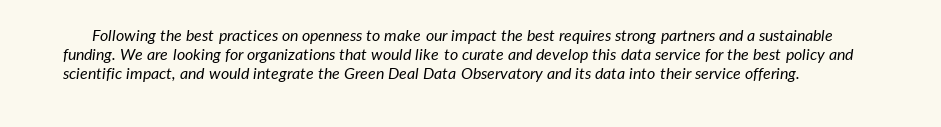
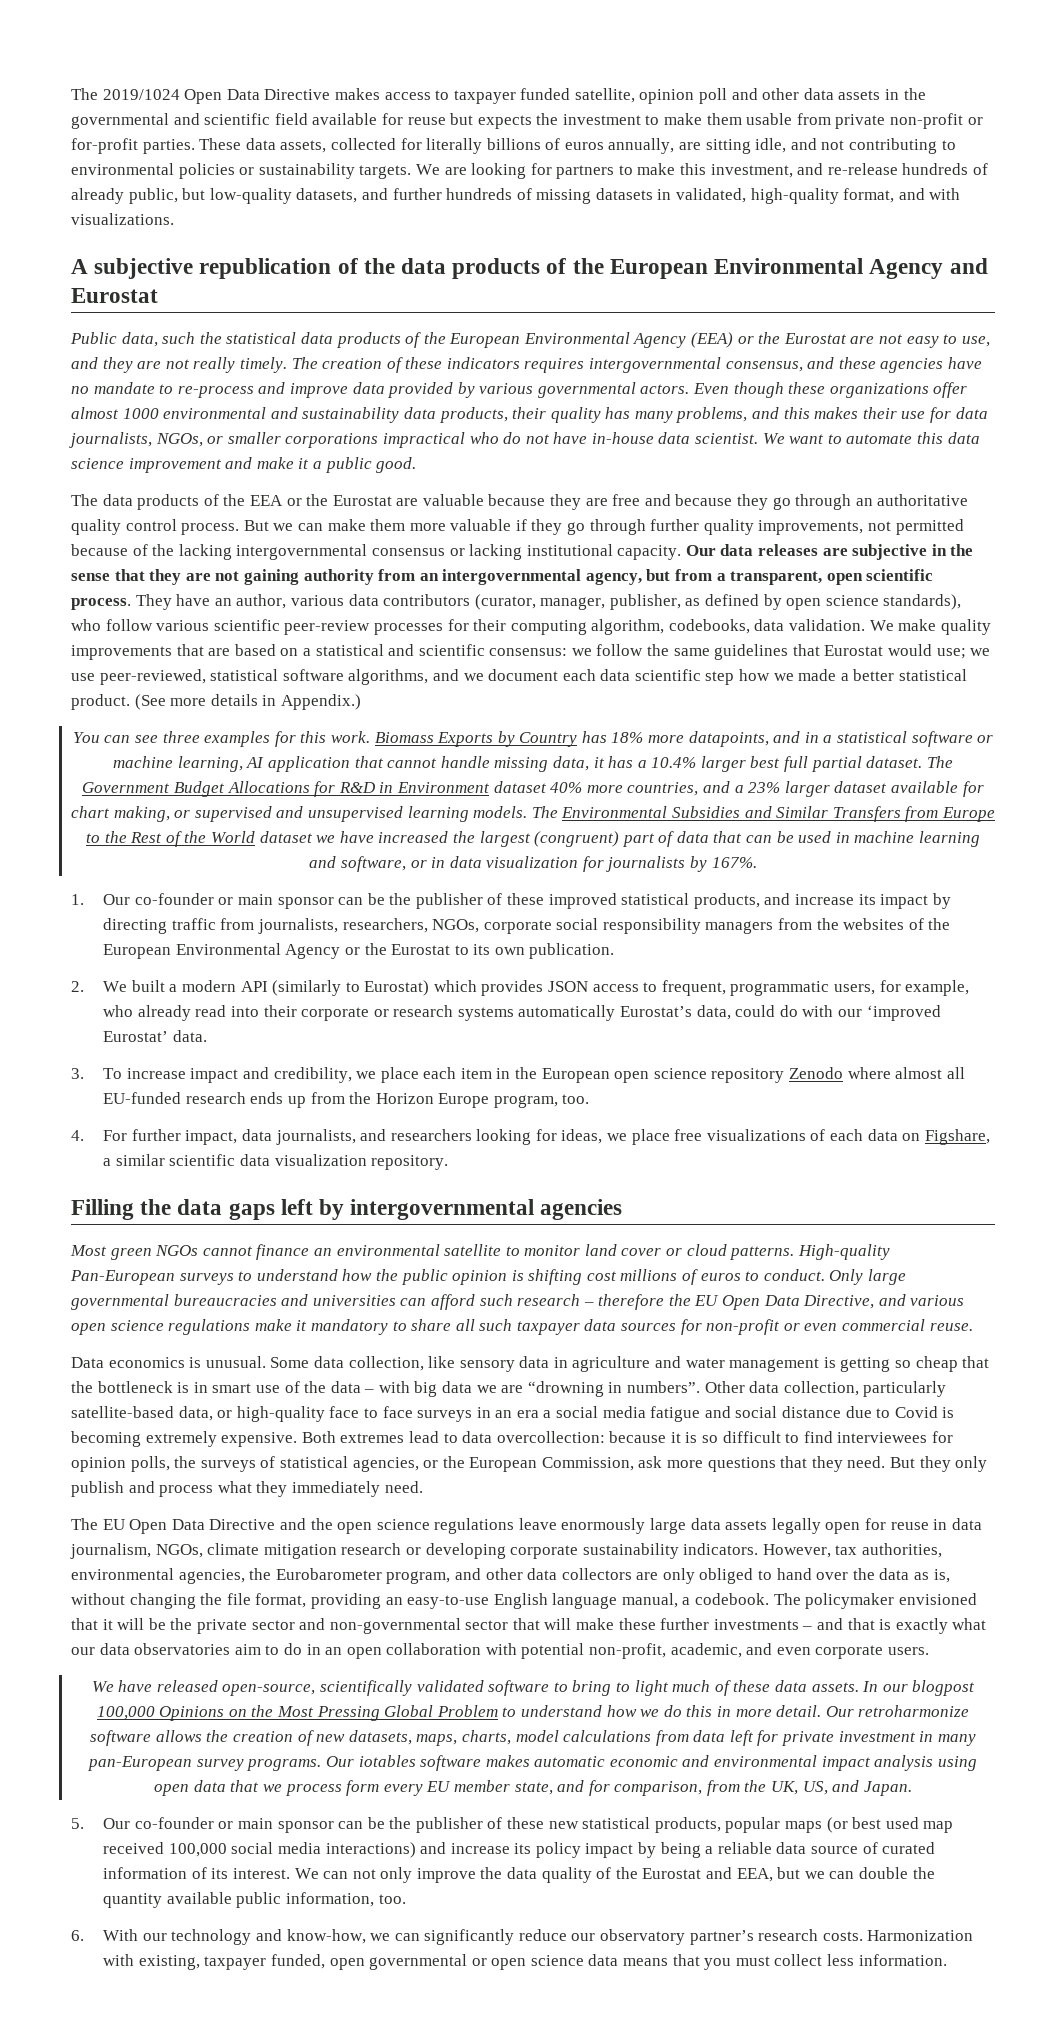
- Following the best practices on openness to make our impact the best requires strong partners and a sustainable funding. We are looking for organizations that would like to curate and develop this data service for the best policy and scientific impact, and would integrate the Green Deal Data Observatory and its data into their service offering.
+ The 2019/1024 Open Data Directive makes access to taxpayer funded satellite, opinion poll and other data assets in the governmental and scientific field available for reuse but expects the investment to make them usable from private non-profit or for-profit parties. These data assets, collected for literally billions of euros annually, are sitting idle, and not contributing to environmental policies or sustainability targets. We are looking for partners to make this investment, and re-release hundreds of already public, but low-quality datasets, and further hundreds of missing datasets in validated, high-quality format, and with visualizations.
+ A subjective republication of the data products of the European Environmental Agency and Eurostat
+ Public data, such the statistical data products of the European Environmental Agency (EEA) or the Eurostat are not easy to use, and they are not really timely. The creation of these indicators requires intergovernmental consensus, and these agencies have no mandate to re-process and improve data provided by various governmental actors. Even though these organizations offer almost 1000 environmental and sustainability data products, their quality has many problems, and this makes their use for data journalists, NGOs, or smaller corporations impractical who do not have in-house data scientist. We want to automate this data science improvement and make it a public good.
+ The data products of the EEA or the Eurostat are valuable because they are free and because they go through an authoritative quality control process. But we can make them more valuable if they go through further quality improvements, not permitted because of the lacking intergovernmental consensus or lacking institutional capacity. Our data releases are subjective in the sense that they are not gaining authority from an intergovernmental agency, but from a transparent, open scientific process. They have an author, various data contributors (curator, manager, publisher, as defined by open science standards), who follow various scientific peer-review processes for their computing algorithm, codebooks, data validation. We make quality improvements that are based on a statistical and scientific consensus: we follow the same guidelines that Eurostat would use; we use peer-reviewed, statistical software algorithms, and we document each data scientific step how we made a better statistical product. (See more details in Appendix.)
+ You can see three examples for this work. Biomass Exports by Country has 18% more datapoints, and in a statistical software or machine learning, AI application that cannot handle missing data, it has a 10.4% larger best full partial dataset. The Government Budget Allocations for R&D in Environment dataset 40% more countries, and a 23% larger dataset available for chart making, or supervised and unsupervised learning models. The Environmental Subsidies and Similar Transfers from Europe to the Rest of the World dataset we have increased the largest (congruent) part of data that can be used in machine learning and software, or in data visualization for journalists by 167%.
+ 1. Our co-founder or main sponsor can be the publisher of these improved statistical products, and increase its impact by directing traffic from journalists, researchers, NGOs, corporate social responsibility managers from the websites of the European Environmental Agency or the Eurostat to its own publication.
+ 2. We built a modern API (similarly to Eurostat) which provides JSON access to frequent, programmatic users, for example, who already read into their corporate or research systems automatically Eurostat’s data, could do with our ‘improved Eurostat’ data.
+ 3. To increase impact and credibility, we place each item in the European open science repository Zenodo where almost all EU-funded research ends up from the Horizon Europe program, too.
+ 4. For further impact, data journalists, and researchers looking for ideas, we place free visualizations of each data on Figshare, a similar scientific data visualization repository.
+ Filling the data gaps left by intergovernmental agencies
+ Most green NGOs cannot finance an environmental satellite to monitor land cover or cloud patterns. High-quality Pan-European surveys to understand how the public opinion is shifting cost millions of euros to conduct. Only large governmental bureaucracies and universities can afford such research – therefore the EU Open Data Directive, and various open science regulations make it mandatory to share all such taxpayer data sources for non-profit or even commercial reuse.
+ Data economics is unusual. Some data collection, like sensory data in agriculture and water management is getting so cheap that the bottleneck is in smart use of the data – with big data we are “drowning in numbers”. Other data collection, particularly satellite-based data, or high-quality face to face surveys in an era a social media fatigue and social distance due to Covid is becoming extremely expensive. Both extremes lead to data overcollection: because it is so difficult to find interviewees for opinion polls, the surveys of statistical agencies, or the European Commission, ask more questions that they need. But they only publish and process what they immediately need.
+ The EU Open Data Directive and the open science regulations leave enormously large data assets legally open for reuse in data journalism, NGOs, climate mitigation research or developing corporate sustainability indicators. However, tax authorities, environmental agencies, the Eurobarometer program, and other data collectors are only obliged to hand over the data as is, without changing the file format, providing an easy-to-use English language manual, a codebook. The policymaker envisioned that it will be the private sector and non-governmental sector that will make these further investments – and that is exactly what our data observatories aim to do in an open collaboration with potential non-profit, academic, and even corporate users.
+ We have released open-source, scientifically validated software to bring to light much of these data assets. In our blogpost 100,000 Opinions on the Most Pressing Global Problem to understand how we do this in more detail. Our retroharmonize software allows the creation of new datasets, maps, charts, model calculations from data left for private investment in many pan-European survey programs. Our iotables software makes automatic economic and environmental impact analysis using open data that we process form every EU member state, and for comparison, from the UK, US, and Japan.
+ 5. Our co-founder or main sponsor can be the publisher of these new statistical products, popular maps (or best used map received 100,000 social media interactions) and increase its policy impact by being a reliable data source of curated information of its interest. We can not only improve the data quality of the Eurostat and EEA, but we can double the quantity available public information, too.
+ 6. With our technology and know-how, we can significantly reduce our observatory partner’s research costs. Harmonization with existing, taxpayer funded, open governmental or open science data means that you must collect less information.

